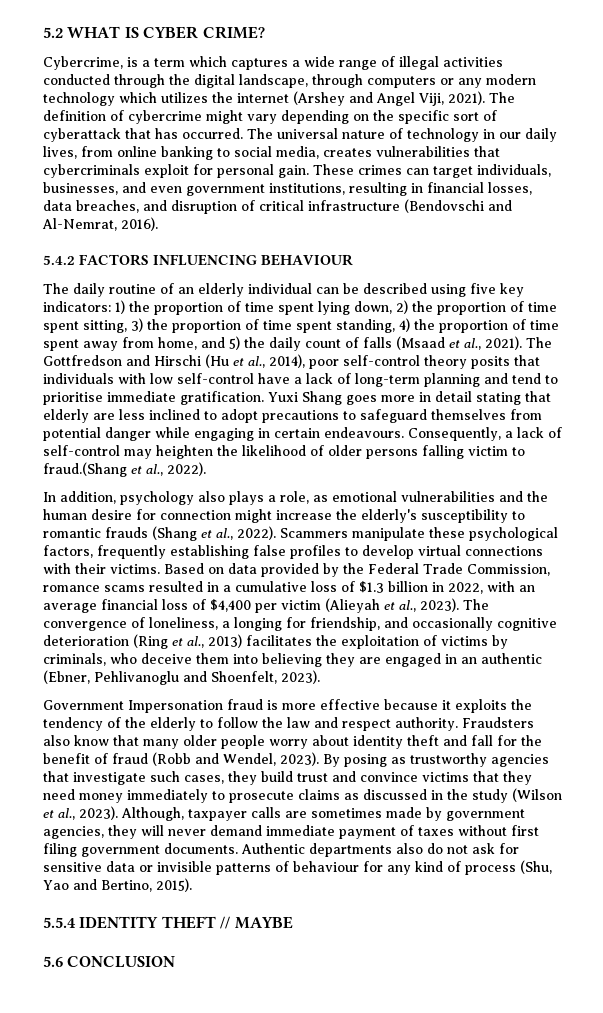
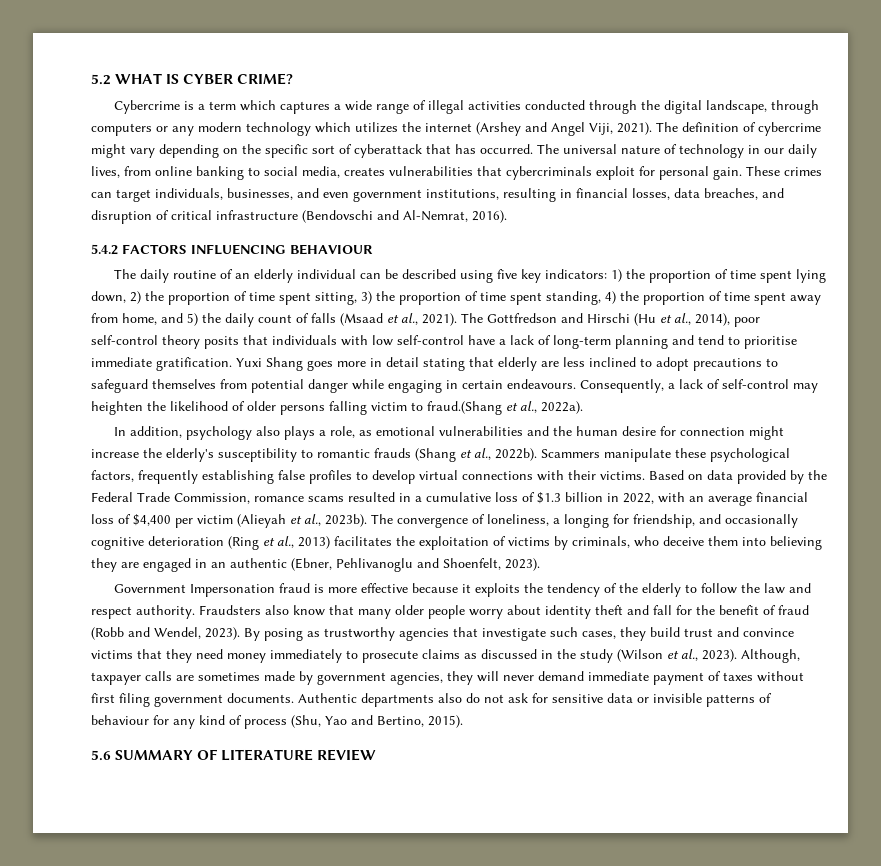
- Cybercrime, is a term which captures a wide range of illegal activities conducted through the digital landscape, through computers or any modern technology which utilizes the internet (Arshey and Angel Viji, 2021).
+ Cybercrime is a term which captures a wide range of illegal activities conducted through the digital landscape, through computers or any modern technology which utilizes the internet (Arshey and Angel Viji, 2021).
- Consequently, a lack of self-control may heighten the likelihood of older persons falling victim to fraud.(Shang et al., 2022).
+ Consequently, a lack of self-control may heighten the likelihood of older persons falling victim to fraud.(Shang et al., 2022a).
- In addition, psychology also plays a role, as emotional vulnerabilities and the human desire for connection might increase the elderly's susceptibility to romantic frauds (Shang et al., 2022).
+ In addition, psychology also plays a role, as emotional vulnerabilities and the human desire for connection might increase the elderly's susceptibility to romantic frauds (Shang et al., 2022b).
- Based on data provided by the Federal Trade Commission, romance scams resulted in a cumulative loss of $1.3 billion in 2022, with an average financial loss of $4,400 per victim (Alieyah et al., 2023).
+ Based on data provided by the Federal Trade Commission, romance scams resulted in a cumulative loss of $1.3 billion in 2022, with an average financial loss of $4,400 per victim (Alieyah et al., 2023b).
- 5.5.4 IDENTITY THEFT // MAYBE
- 5.6 CONCLUSION
+ 5.6 SUMMARY OF LITERATURE REVIEW

